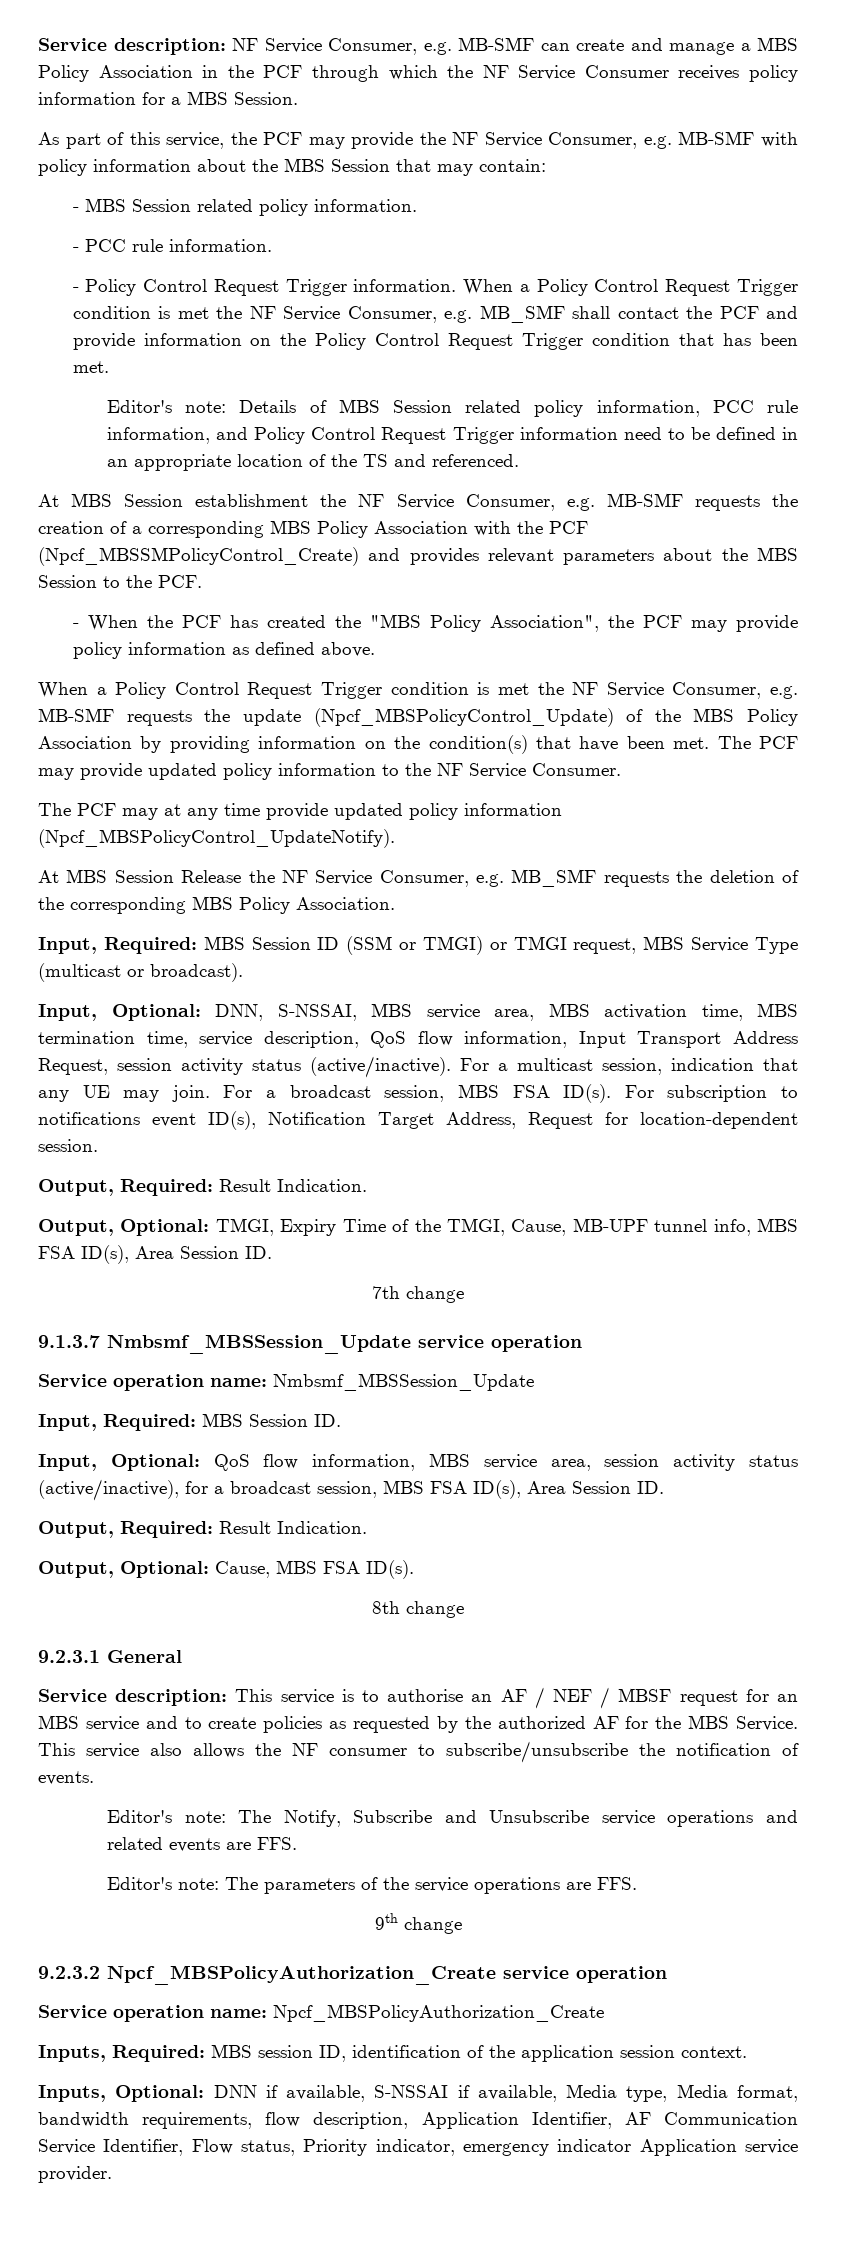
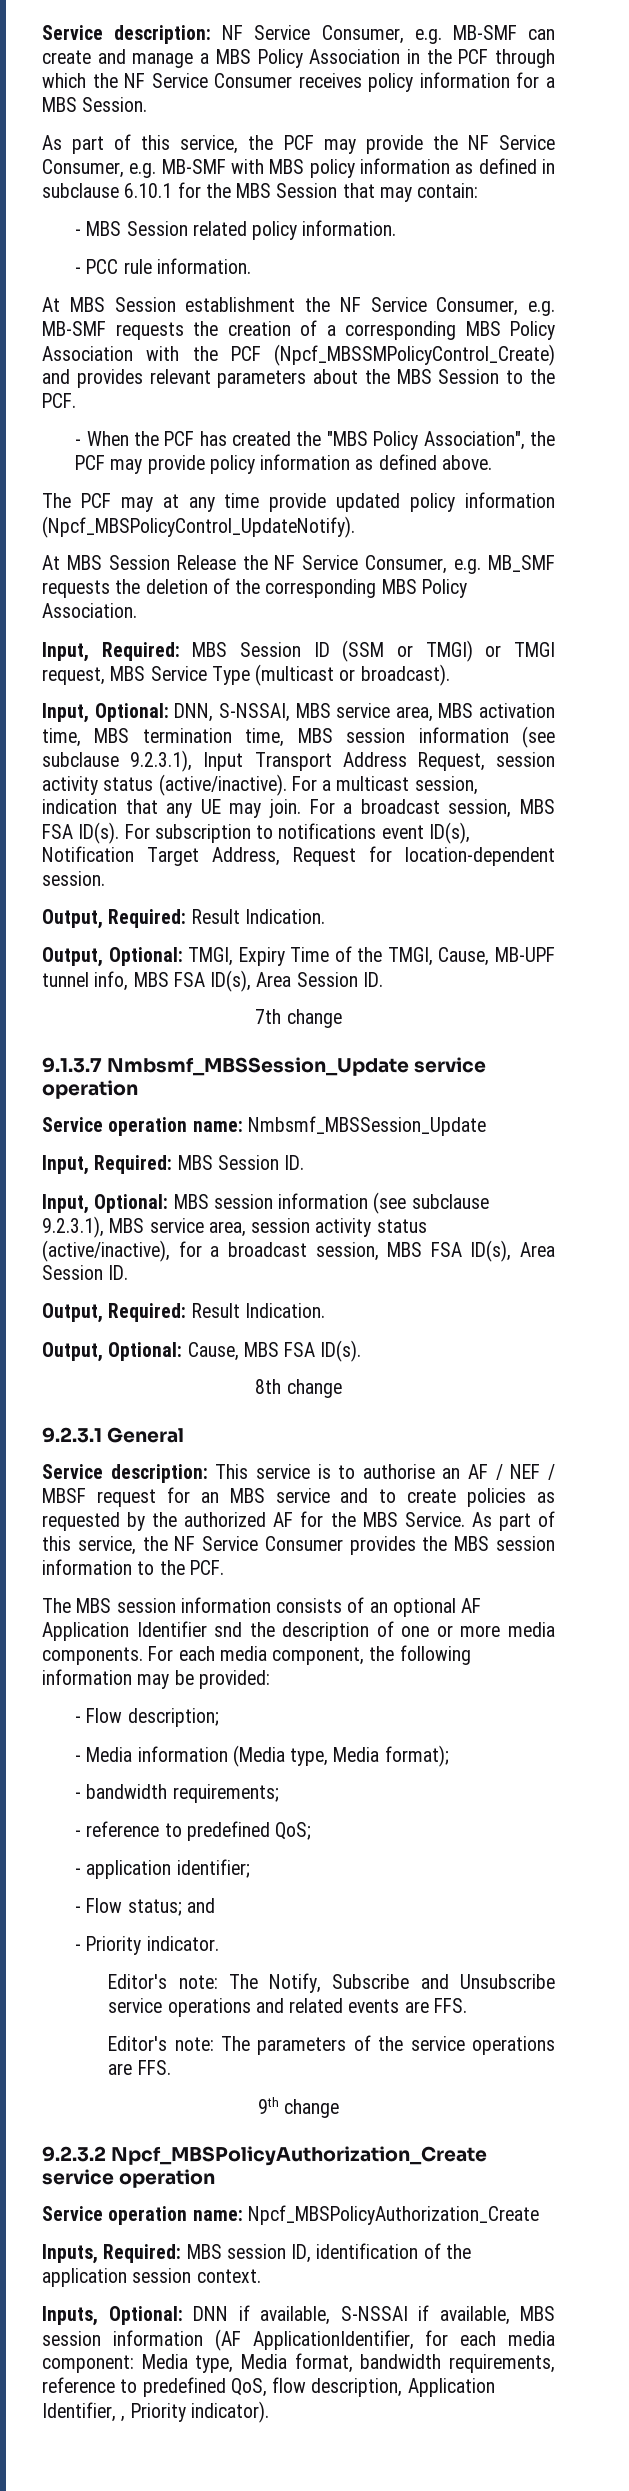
- As part of this service, the PCF may provide the NF Service Consumer, e.g. MB-SMF with policy information about the MBS Session that may contain:
+ As part of this service, the PCF may provide the NF Service Consumer, e.g. MB-SMF with MBS policy information as defined in subclause 6.10.1 for the MBS Session that may contain:
- - Policy Control Request Trigger information. When a Policy Control Request Trigger condition is met the NF Service Consumer, e.g. MB_SMF shall contact the PCF and provide information on the Policy Control Request Trigger condition that has been met.
- Editor's note: Details of MBS Session related policy information, PCC rule information, and Policy Control Request Trigger information need to be defined in an appropriate location of the TS and referenced.
- When a Policy Control Request Trigger condition is met the NF Service Consumer, e.g. MB-SMF requests the update (Npcf_MBSPolicyControl_Update) of the MBS Policy Association by providing information on the condition(s) that have been met. The PCF may provide updated policy information to the NF Service Consumer.
- Input, Optional: DNN, S-NSSAI, MBS service area, MBS activation time, MBS termination time, service description, QoS flow information, Input Transport Address Request, session activity status (active/inactive).
+ Input, Optional: DNN, S-NSSAI, MBS service area, MBS activation time, MBS termination time, MBS session information (see subclause 9.2.3.1), Input Transport Address Request, session activity status (active/inactive).
- Input, Optional: QoS flow information, MBS service area, session activity status (active/inactive), for a broadcast session, MBS FSA ID(s), Area Session ID.
+ Input, Optional: MBS session information (see subclause 9.2.3.1), MBS service area, session activity status (active/inactive), for a broadcast session, MBS FSA ID(s), Area Session ID.
- This service also allows the NF consumer to subscribe/unsubscribe the notification of events.
+ As part of this service, the NF Service Consumer provides the MBS session information to the PCF.
+ The MBS session information consists of an optional AF Application Identifier snd the description of one or more media components. For each media component, the following information may be provided:
+ - Flow description;
+ - Media information (Media type, Media format);
+ - bandwidth requirements;
+ - reference to predefined QoS;
+ - application identifier;
+ - Flow status; and
+ - Priority indicator.
- Inputs, Optional: DNN if available, S-NSSAI if available, Media type, Media format, bandwidth requirements, flow description, Application Identifier, AF Communication Service Identifier, Flow status, Priority indicator, emergency indicator Application service provider.
+ Inputs, Optional: DNN if available, S-NSSAI if available, MBS session information (AF ApplicationIdentifier, for each media component: Media type, Media format, bandwidth requirements, reference to predefined QoS, flow description, Application Identifier, , Priority indicator).

